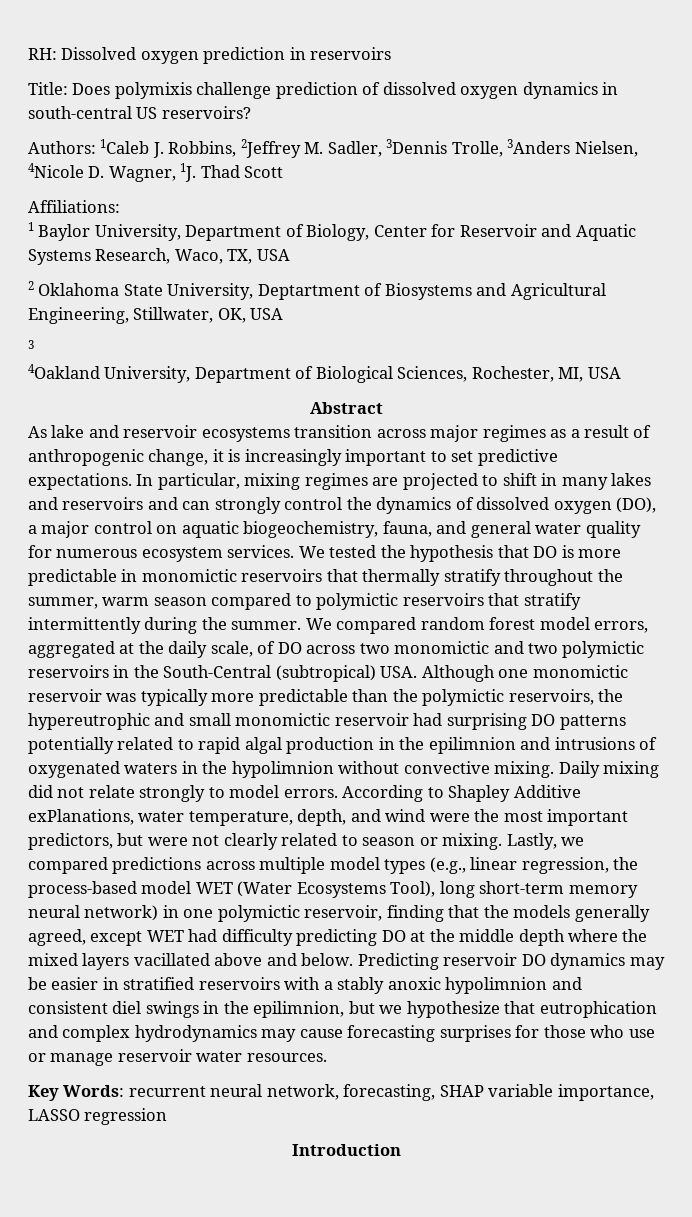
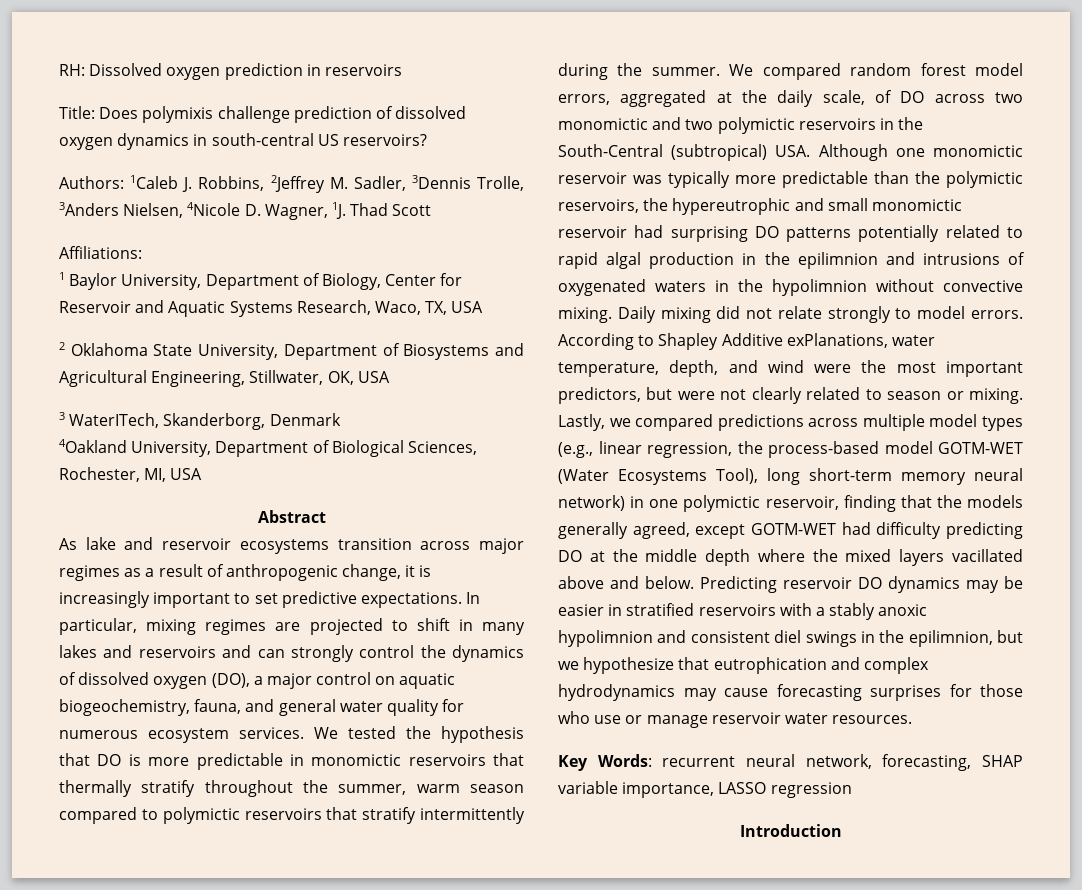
- 2 Oklahoma State University, Deptartment of Biosystems and Agricultural Engineering, Stillwater, OK, USA
+ 2 Oklahoma State University, Department of Biosystems and Agricultural Engineering, Stillwater, OK, USA
- 3
+ 3 WaterITech, Skanderborg, Denmark
- Lastly, we compared predictions across multiple model types (e.g., linear regression, the process-based model WET (Water Ecosystems Tool), long short-term memory neural network) in one polymictic reservoir, finding that the models generally agreed, except WET had difficulty predicting DO at the middle depth where the mixed layers vacillated above and below.
+ Lastly, we compared predictions across multiple model types (e.g., linear regression, the process-based model GOTM-WET (Water Ecosystems Tool), long short-term memory neural network) in one polymictic reservoir, finding that the models generally agreed, except GOTM-WET had difficulty predicting DO at the middle depth where the mixed layers vacillated above and below.

